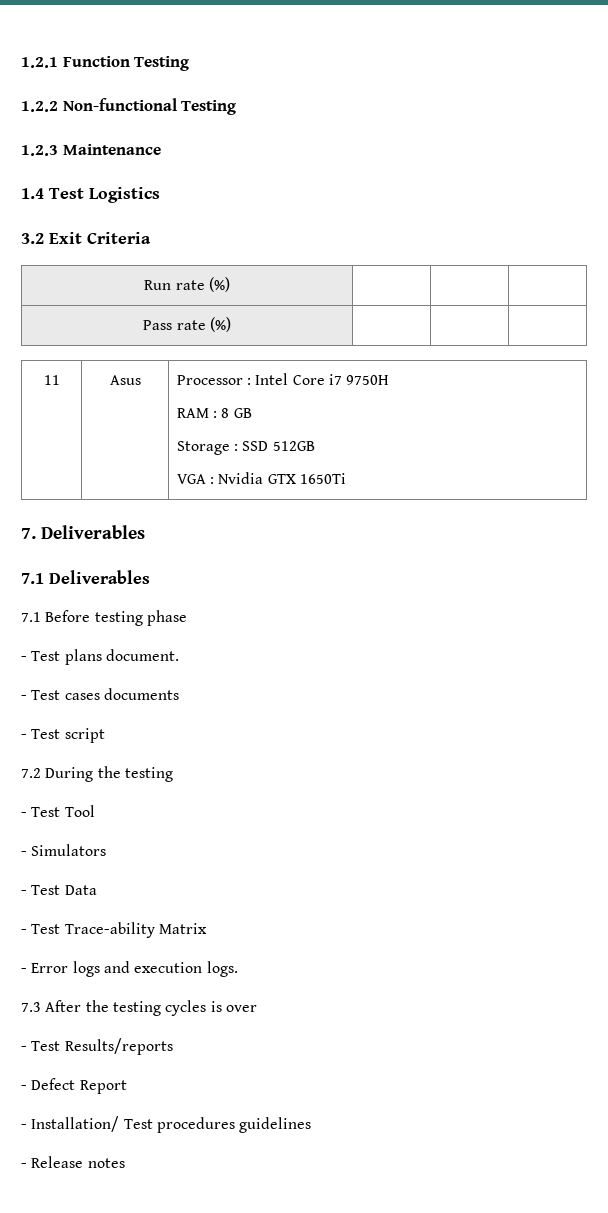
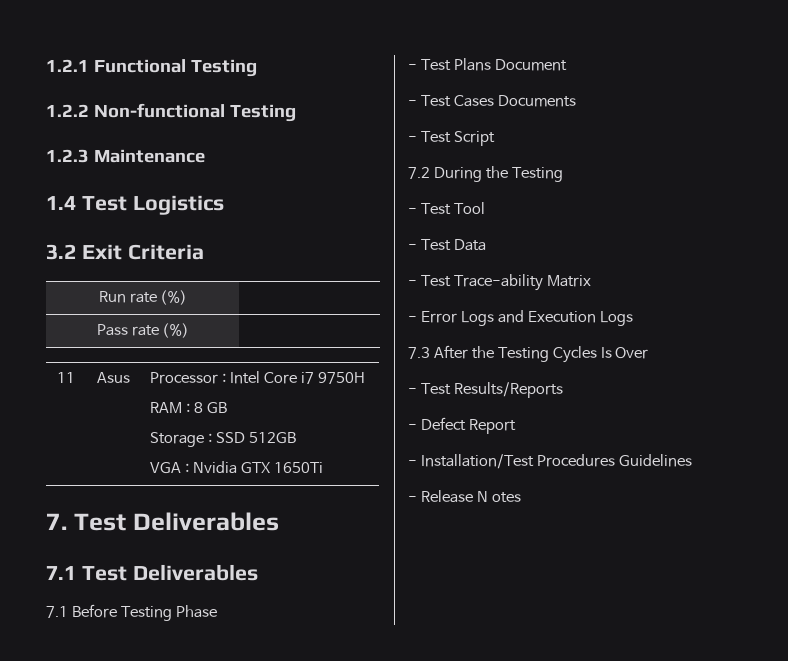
- 1.2.1 Function Testing
+ 1.2.1 Functional Testing
- 7. Deliverables
- 7.1 Deliverables
+ 7. Test Deliverables
+ 7.1 Test Deliverables
- 7.1 Before testing phase
- - Test plans document.
- - Test cases documents
- - Test script
+ 7.1 Before Testing Phase
+ - Test Plans Document
+ - Test Cases Documents
+ - Test Script
- 7.2 During the testing
+ 7.2 During the Testing
- - Simulators
- - Error logs and execution logs.
+ - Error Logs and Execution Logs
- 7.3 After the testing cycles is over
- - Test Results/reports
+ 7.3 After the Testing Cycles Is Over
+ - Test Results/Reports
- - Installation/ Test procedures guidelines
+ - Installation/Test Procedures Guidelines
- - Release notes
+ - Release N otes

